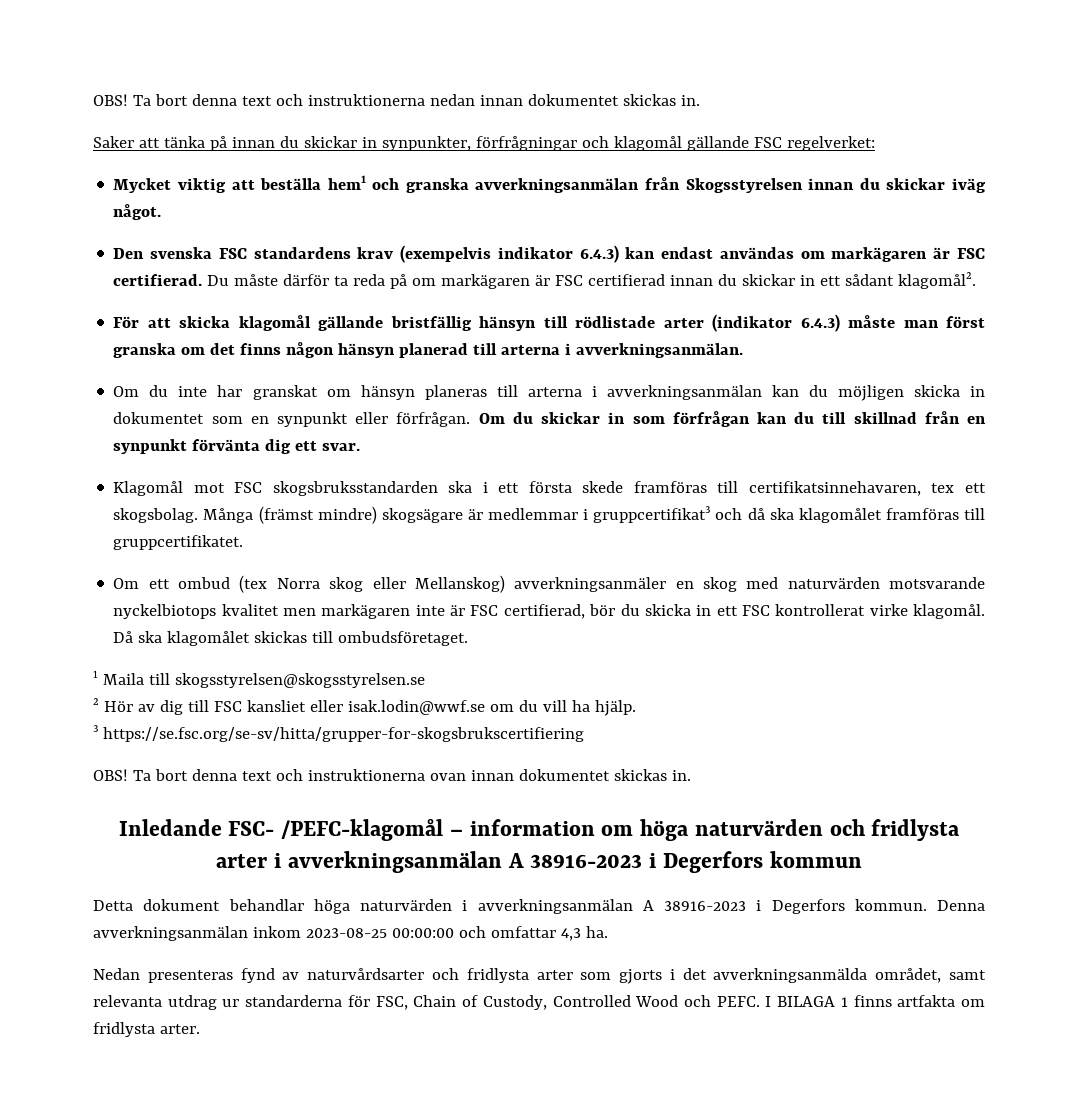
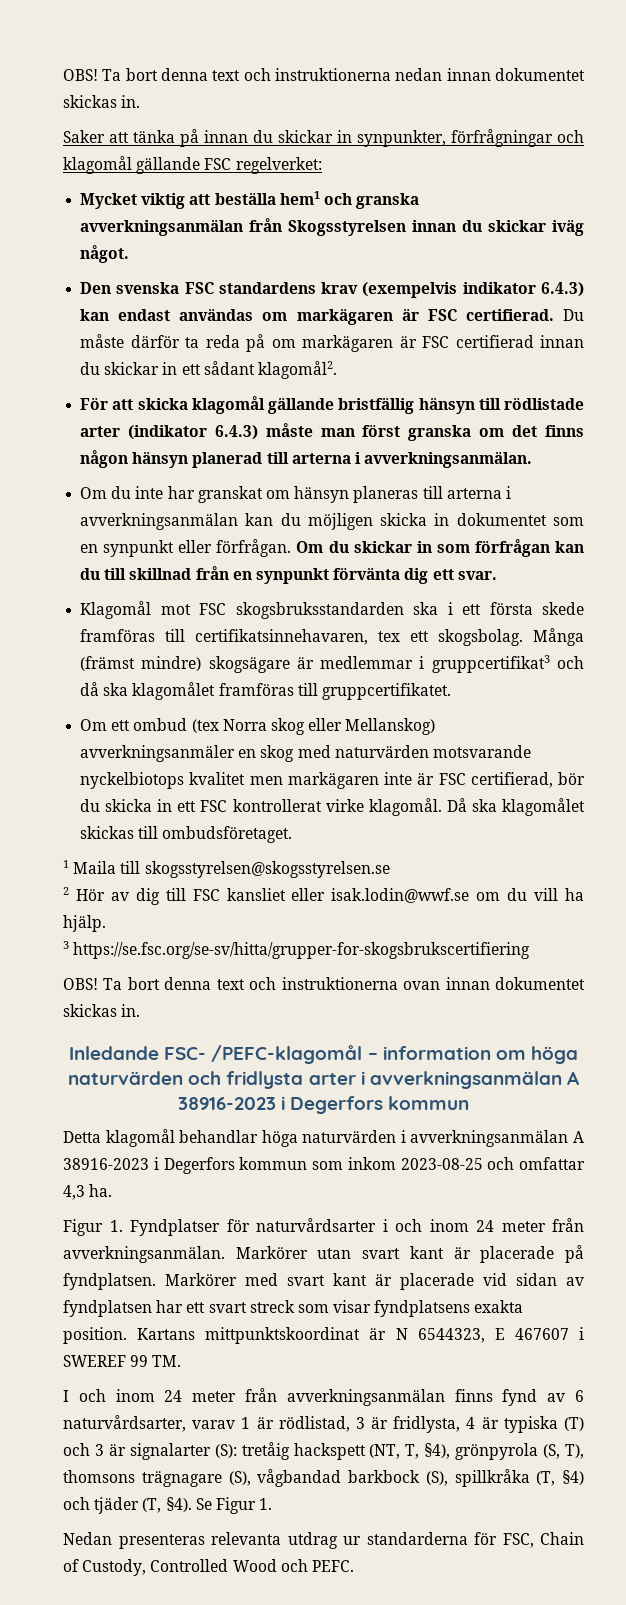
- Detta dokument behandlar höga naturvärden i avverkningsanmälan A 38916-2023 i Degerfors kommun. Denna avverkningsanmälan inkom 2023-08-25 00:00:00 och omfattar 4,3 ha.
+ Detta klagomål behandlar höga naturvärden i avverkningsanmälan A 38916-2023 i Degerfors kommun som inkom 2023-08-25 och omfattar 4,3 ha.
- Nedan presenteras fynd av naturvårdsarter och fridlysta arter som gjorts i det avverkningsanmälda området, samt relevanta utdrag ur standarderna för FSC, Chain of Custody, Controlled Wood och PEFC. I BILAGA 1 finns artfakta om fridlysta arter.
+ Figur 1. Fyndplatser för naturvårdsarter i och inom 24 meter från avverkningsanmälan. Markörer utan svart kant är placerade på fyndplatsen. Markörer med svart kant är placerade vid sidan av fyndplatsen har ett svart streck som visar fyndplatsens exakta position. Kartans mittpunktskoordinat är N 6544323, E 467607 i SWEREF 99 TM.
+ I och inom 24 meter från avverkningsanmälan finns fynd av 6 naturvårdsarter, varav 1 är rödlistad, 3 är fridlysta, 4 är typiska (T) och 3 är signalarter (S): tretåig hackspett (NT, T, §4), grönpyrola (S, T), thomsons trägnagare (S), vågbandad barkbock (S), spillkråka (T, §4) och tjäder (T, §4). Se Figur 1.
+ Nedan presenteras relevanta utdrag ur standarderna för FSC, Chain of Custody, Controlled Wood och PEFC.

